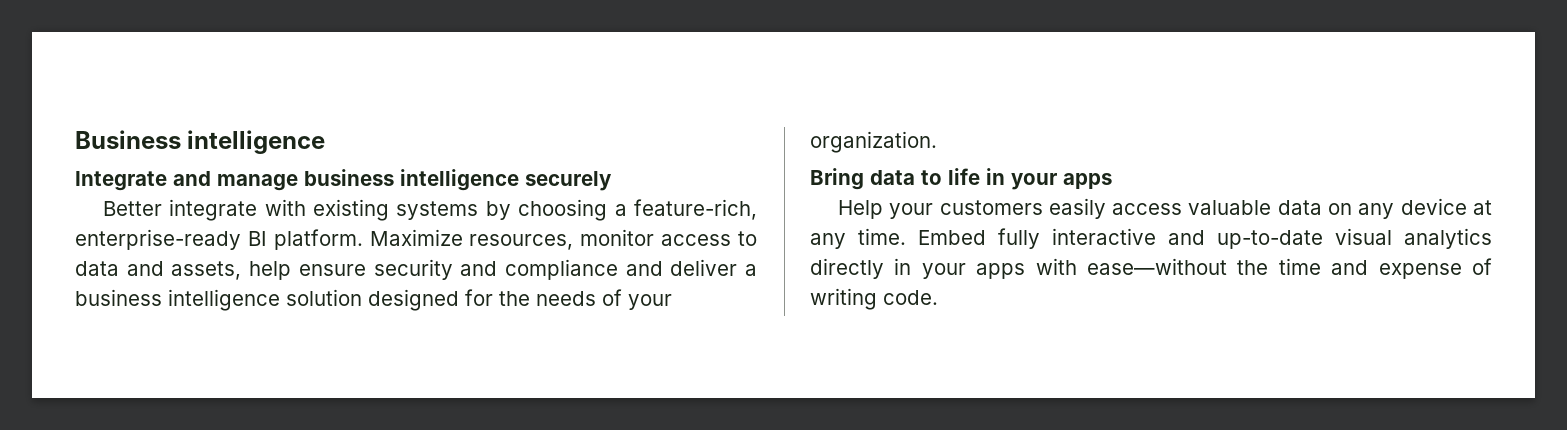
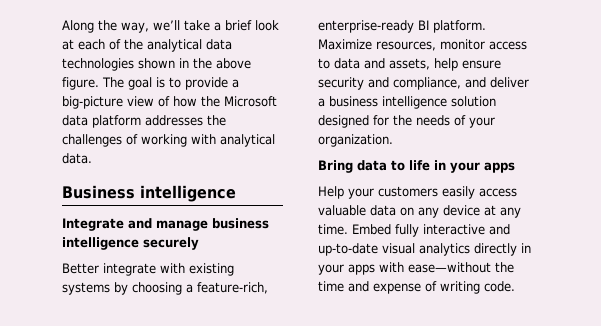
+ Along the way, we’ll take a brief look at each of the analytical data technologies shown in the above figure. The goal is to provide a big-picture view of how the Microsoft data platform addresses the challenges of working with analytical data.
- Maximize resources, monitor access to data and assets, help ensure security and compliance and deliver a business intelligence solution designed for the needs of your organization.
+ Maximize resources, monitor access to data and assets, help ensure security and compliance, and deliver a business intelligence solution designed for the needs of your organization.

